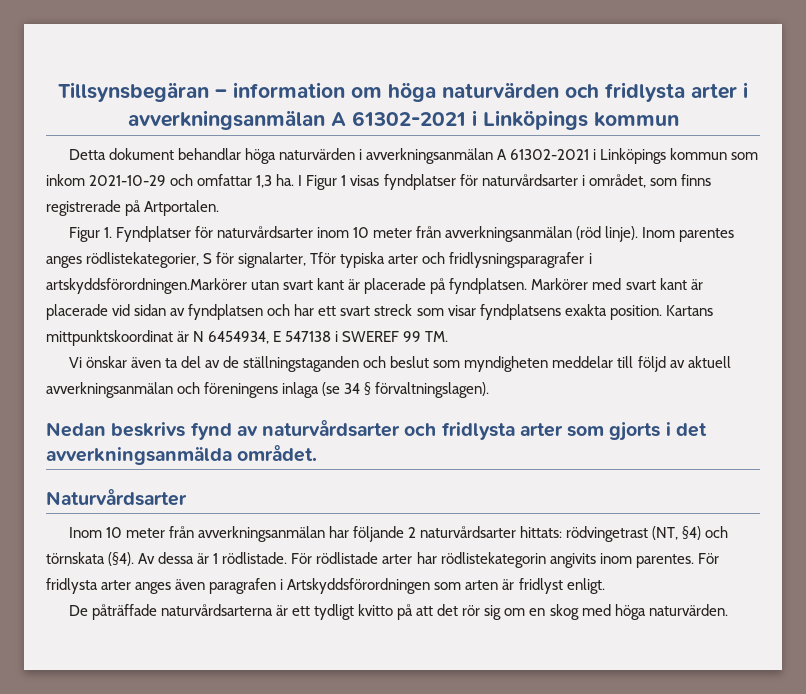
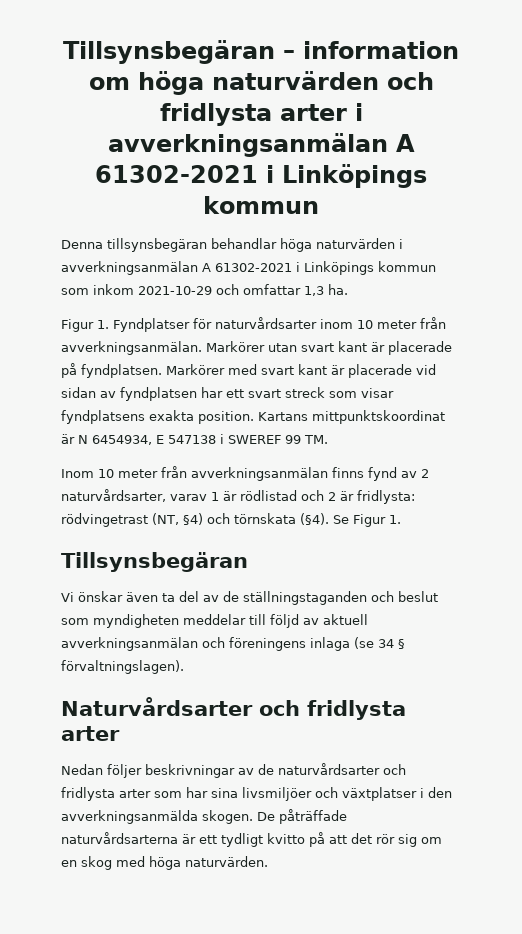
- Detta dokument behandlar höga naturvärden i avverkningsanmälan A 61302-2021 i Linköpings kommun som inkom 2021-10-29 och omfattar 1,3 ha. I Figur 1 visas fyndplatser för naturvårdsarter i området, som finns registrerade på Artportalen.
+ Denna tillsynsbegäran behandlar höga naturvärden i avverkningsanmälan A 61302-2021 i Linköpings kommun som inkom 2021-10-29 och omfattar 1,3 ha.
- Figur 1. Fyndplatser för naturvårdsarter inom 10 meter från avverkningsanmälan (röd linje). Inom parentes anges rödlistekategorier, S för signalarter, Tför typiska arter och fridlysningsparagrafer i artskyddsförordningen.Markörer utan svart kant är placerade på fyndplatsen.
+ Figur 1. Fyndplatser för naturvårdsarter inom 10 meter från avverkningsanmälan. Markörer utan svart kant är placerade på fyndplatsen.
- Markörer med svart kant är placerade vid sidan av fyndplatsen och har ett svart streck som visar fyndplatsens exakta position.
+ Markörer med svart kant är placerade vid sidan av fyndplatsen har ett svart streck som visar fyndplatsens exakta position.
+ Inom 10 meter från avverkningsanmälan finns fynd av 2 naturvårdsarter, varav 1 är rödlistad och 2 är fridlysta: rödvingetrast (NT, §4) och törnskata (§4). Se Figur 1.
+ Tillsynsbegäran
- Nedan beskrivs fynd av naturvårdsarter och fridlysta arter som gjorts i det avverkningsanmälda området.
- Naturvårdsarter
- Inom 10 meter från avverkningsanmälan har följande 2 naturvårdsarter hittats: rödvingetrast (NT, §4) och törnskata (§4). Av dessa är 1 rödlistade. För rödlistade arter har rödlistekategorin angivits inom parentes. För fridlysta arter anges även paragrafen i Artskyddsförordningen som arten är fridlyst enligt.
- De påträffade naturvårdsarterna är ett tydligt kvitto på att det rör sig om en skog med höga naturvärden.
+ Naturvårdsarter och fridlysta arter
+ Nedan följer beskrivningar av de naturvårdsarter och fridlysta arter som har sina livsmiljöer och växtplatser i den avverkningsanmälda skogen. De påträffade naturvårdsarterna är ett tydligt kvitto på att det rör sig om en skog med höga naturvärden.

